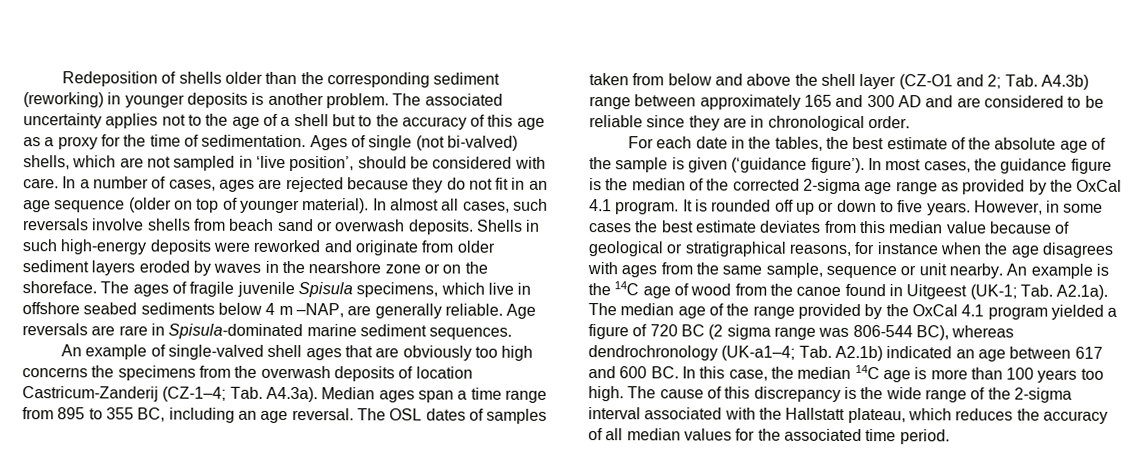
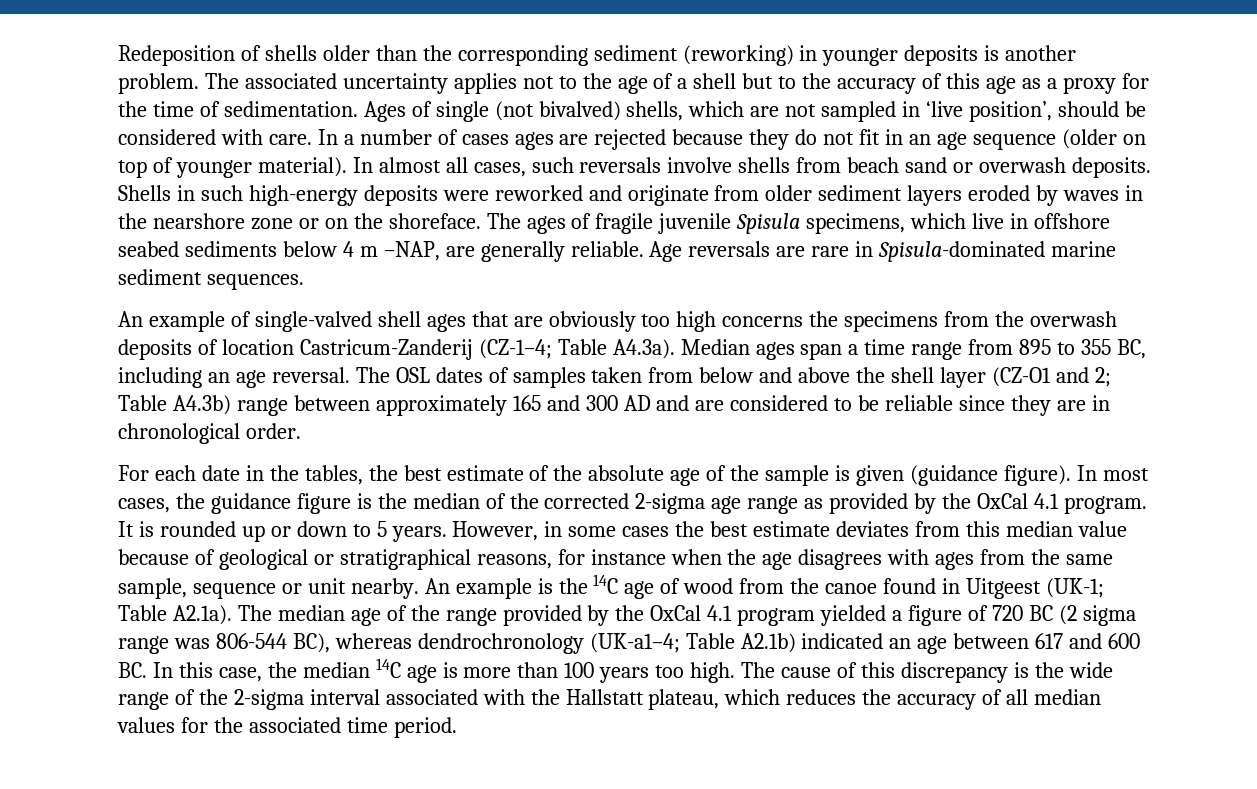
- Ages of single (not bi-valved) shells, which are not sampled in ‘live position’, should be considered with care.
+ Ages of single (not bivalved) shells, which are not sampled in ‘live position’, should be considered with care.
- In a number of cases, ages are rejected because they do not fit in an age sequence (older on top of younger material).
+ In a number of cases ages are rejected because they do not fit in an age sequence (older on top of younger material).
- An example of single-valved shell ages that are obviously too high concerns the specimens from the overwash deposits of location Castricum-Zanderij (CZ-1–4; Tab. A4.3a). Median ages span a time range from 895 to 355 BC, including an age reversal.
+ An example of single-valved shell ages that are obviously too high concerns the specimens from the overwash deposits of location Castricum-Zanderij (CZ-1–4; Table A4.3a). Median ages span a time range from 895 to 355 BC, including an age reversal.
- The OSL dates of samples taken from below and above the shell layer (CZ-O1 and 2; Tab. A4.3b) range between approximately 165 and 300 AD and are considered to be reliable since they are in chronological order.
+ The OSL dates of samples taken from below and above the shell layer (CZ-O1 and 2; Table A4.3b) range between approximately 165 and 300 AD and are considered to be reliable since they are in chronological order.
- For each date in the tables, the best estimate of the absolute age of the sample is given (‘guidance figure’).
+ For each date in the tables, the best estimate of the absolute age of the sample is given (guidance figure).
- It is rounded off up or down to five years.
+ It is rounded up or down to 5 years.
- Tab. A2.1a). The median age of the range provided by the OxCal 4.1 program yielded a figure of 720 BC (2 sigma range was 806-544 BC), whereas dendrochronology (UK-a1–4;
+ Table A2.1a). The median age of the range provided by the OxCal 4.1 program yielded a figure of 720 BC (2 sigma range was 806-544 BC), whereas dendrochronology (UK-a1–4;
- Tab. A2.1b) indicated an age between 617 and 600 BC. In this case, the median 14C age is more than 100 years too high.
+ Table A2.1b) indicated an age between 617 and 600 BC. In this case, the median 14C age is more than 100 years too high.

